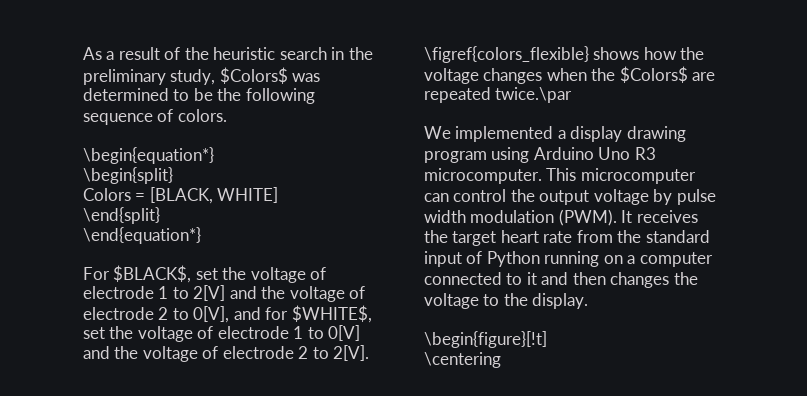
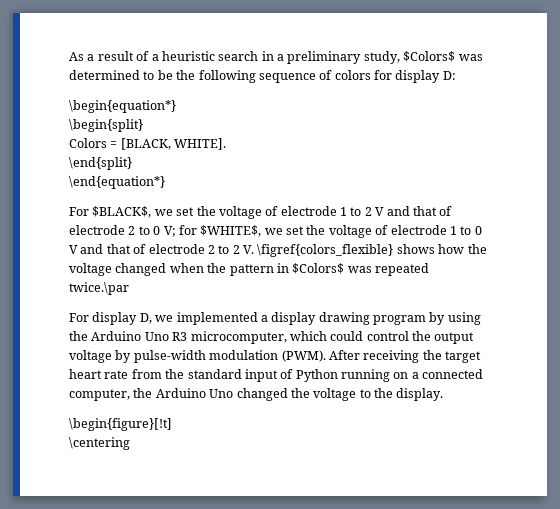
- As a result of the heuristic search in the preliminary study, $Colors$ was determined to be the following sequence of colors.
+ As a result of a heuristic search in a preliminary study, $Colors$ was determined to be the following sequence of colors for display D:
- Colors = [BLACK, WHITE]
+ Colors = [BLACK, WHITE].
- For $BLACK$, set the voltage of electrode 1 to 2[V] and the voltage of electrode 2 to 0[V], and for $WHITE$, set the voltage of electrode 1 to 0[V] and the voltage of electrode 2 to 2[V]. \figref{colors_flexible} shows how the voltage changes when the $Colors$ are repeated twice.\par
- We implemented a display drawing program using Arduino Uno R3 microcomputer. This microcomputer can control the output voltage by pulse width modulation (PWM). It receives the target heart rate from the standard input of Python running on a computer connected to it and then changes the voltage to the display.
+ For $BLACK$, we set the voltage of electrode 1 to 2 V and that of electrode 2 to 0 V; for $WHITE$, we set the voltage of electrode 1 to 0 V and that of electrode 2 to 2 V. \figref{colors_flexible} shows how the voltage changed when the pattern in $Colors$ was repeated twice.\par
+ For display D, we implemented a display drawing program by using the Arduino Uno R3 microcomputer, which could control the output voltage by pulse-width modulation (PWM). After receiving the target heart rate from the standard input of Python running on a connected computer, the Arduino Uno changed the voltage to the display.

